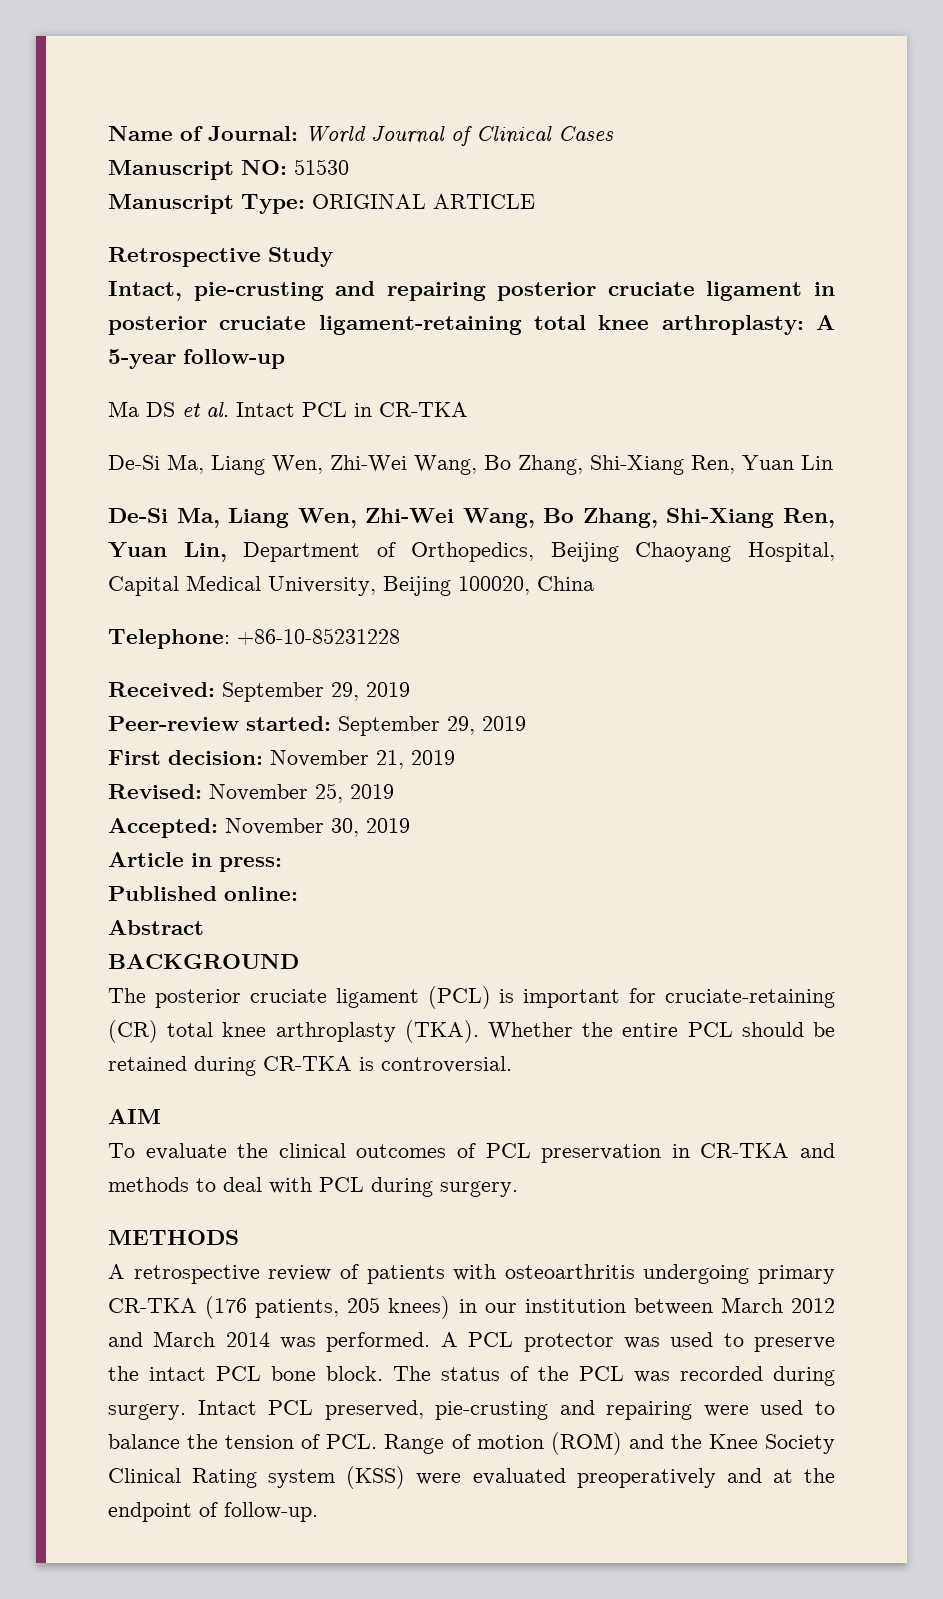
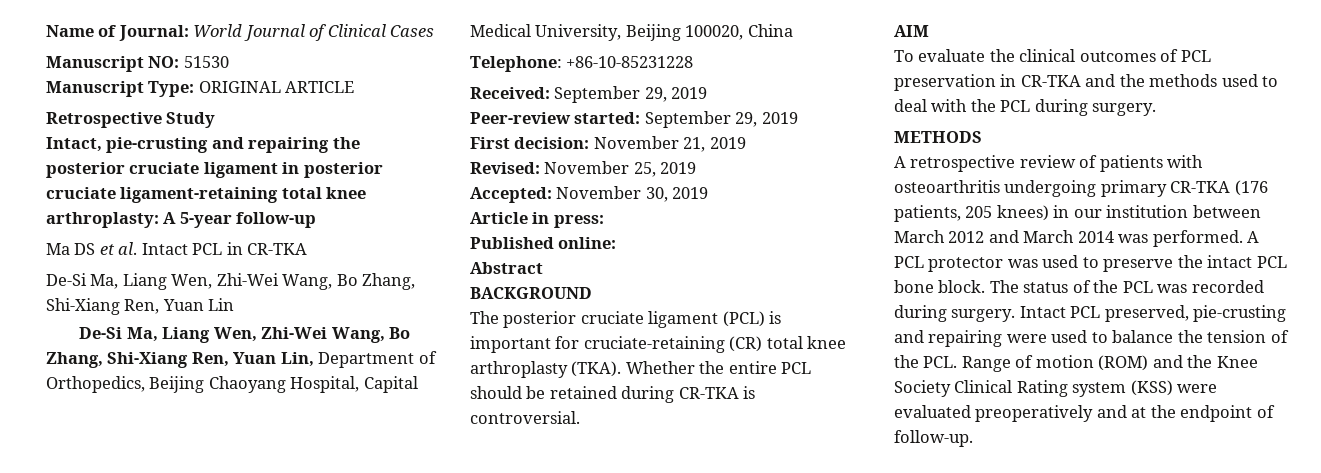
- Intact, pie-crusting and repairing posterior cruciate ligament in posterior cruciate ligament-retaining total knee arthroplasty: A 5-year follow-up
+ Intact, pie-crusting and repairing the posterior cruciate ligament in posterior cruciate ligament-retaining total knee arthroplasty: A 5-year follow-up
- To evaluate the clinical outcomes of PCL preservation in CR-TKA and methods to deal with PCL during surgery.
+ To evaluate the clinical outcomes of PCL preservation in CR-TKA and the methods used to deal with the PCL during surgery.
- Intact PCL preserved, pie-crusting and repairing were used to balance the tension of PCL. Range of motion (ROM) and the Knee Society Clinical Rating system (KSS) were evaluated preoperatively and at the endpoint of follow-up.
+ Intact PCL preserved, pie-crusting and repairing were used to balance the tension of the PCL. Range of motion (ROM) and the Knee Society Clinical Rating system (KSS) were evaluated preoperatively and at the endpoint of follow-up.

